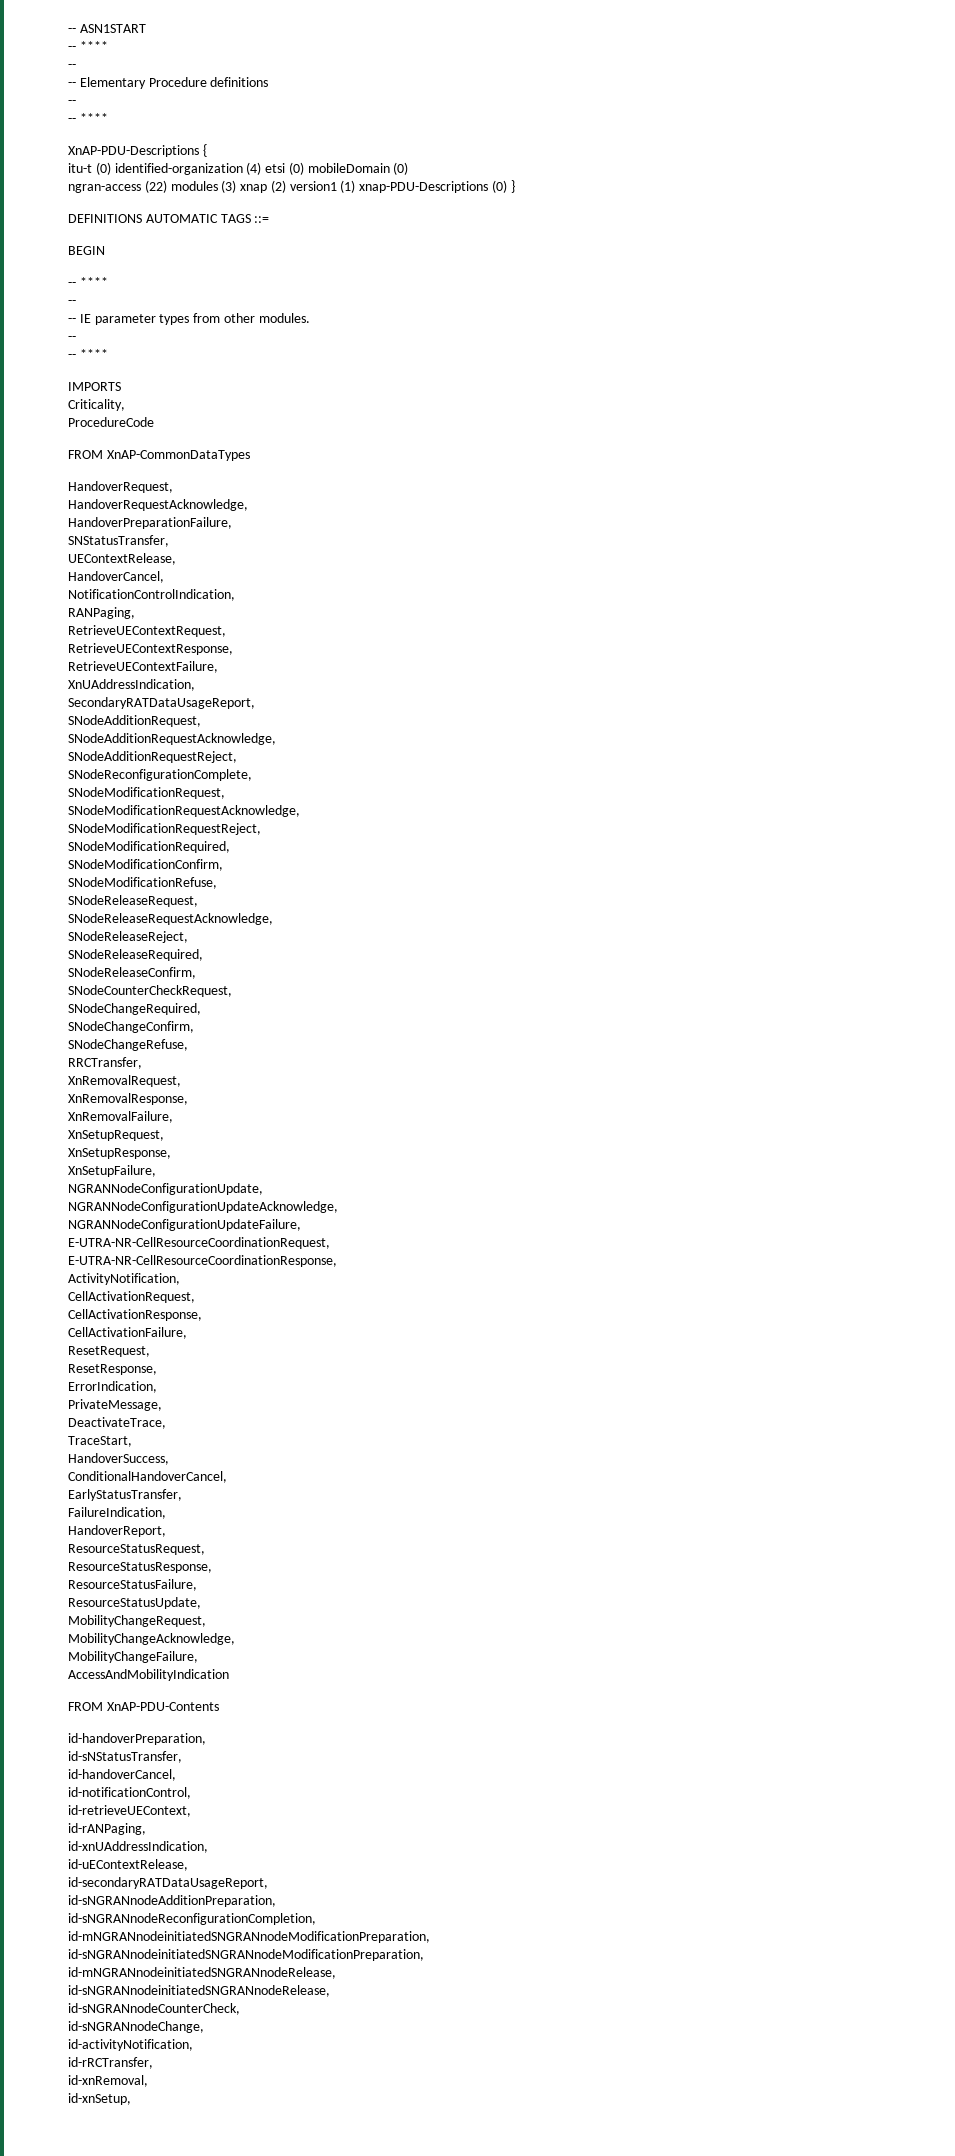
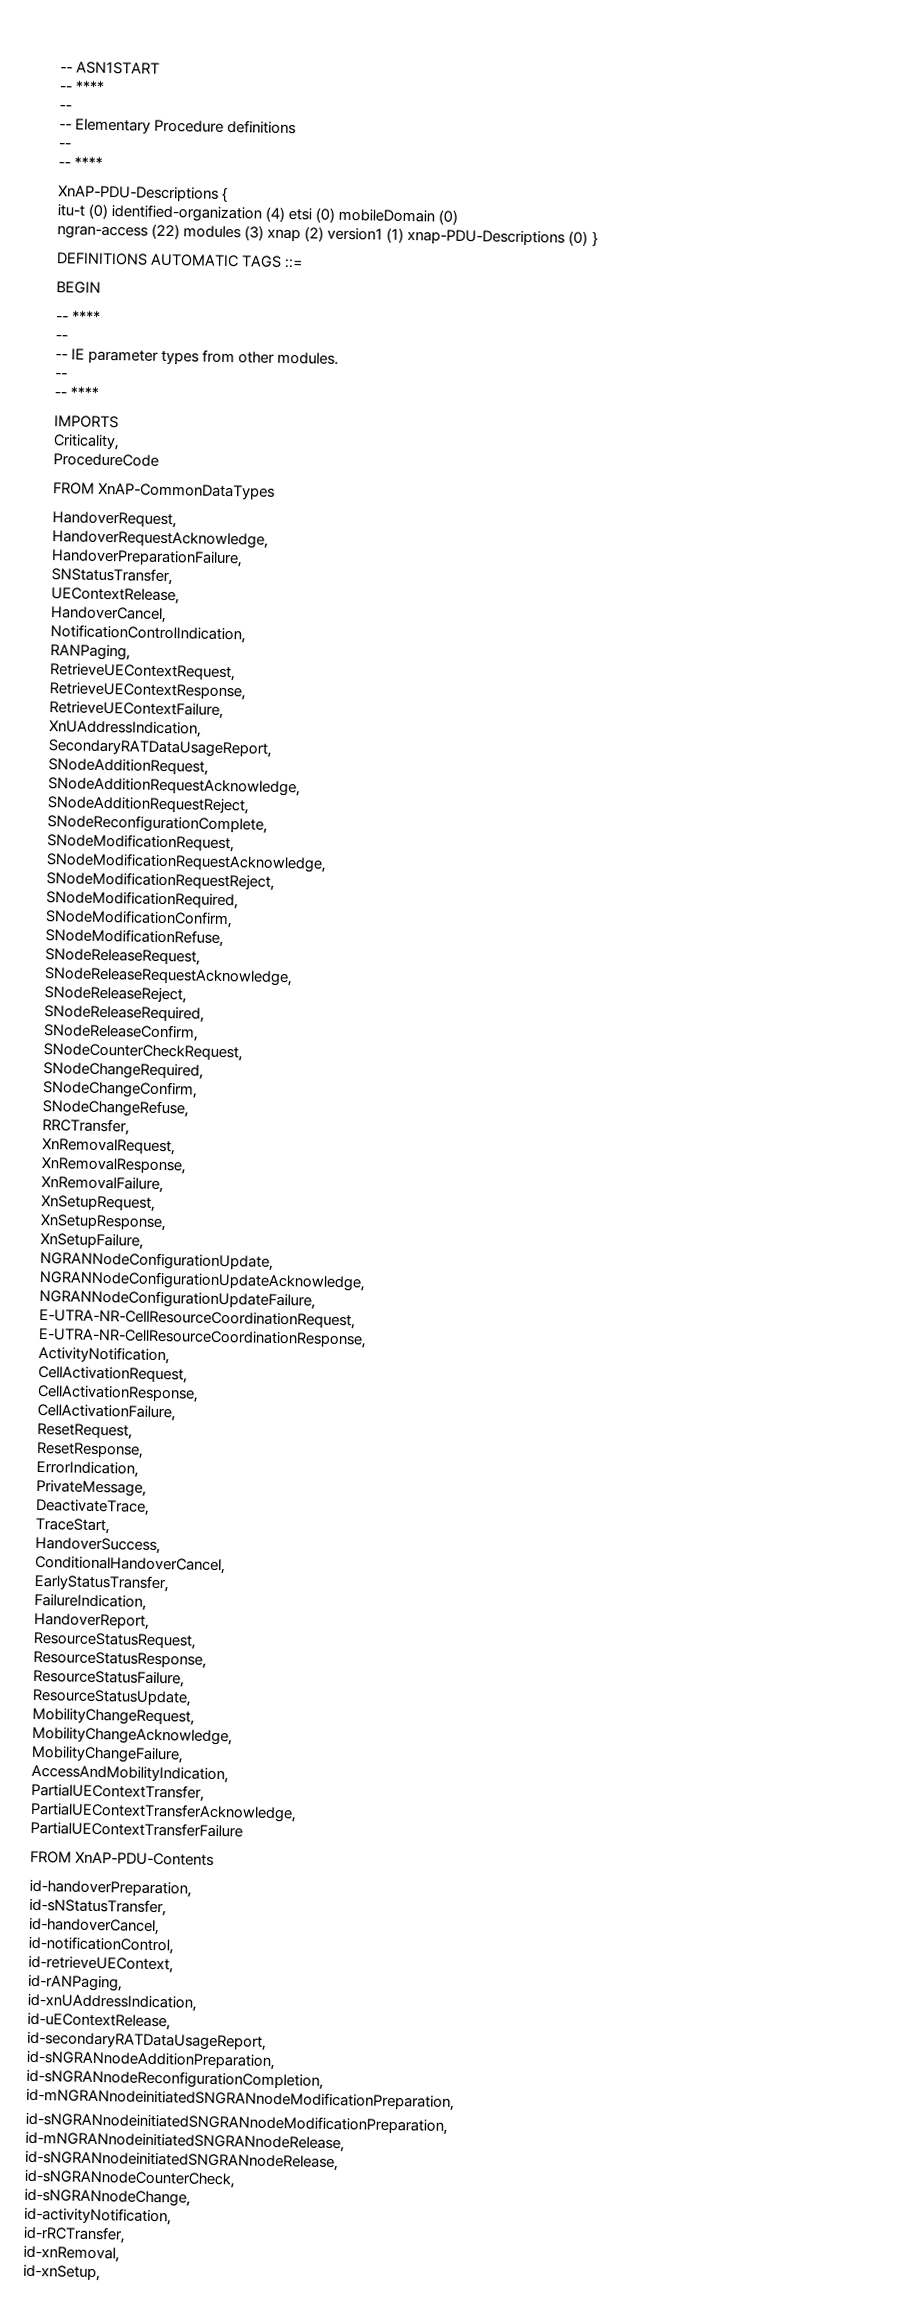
- AccessAndMobilityIndication
+ AccessAndMobilityIndication,
+ PartialUEContextTransfer,
+ PartialUEContextTransferAcknowledge,
+ PartialUEContextTransferFailure

